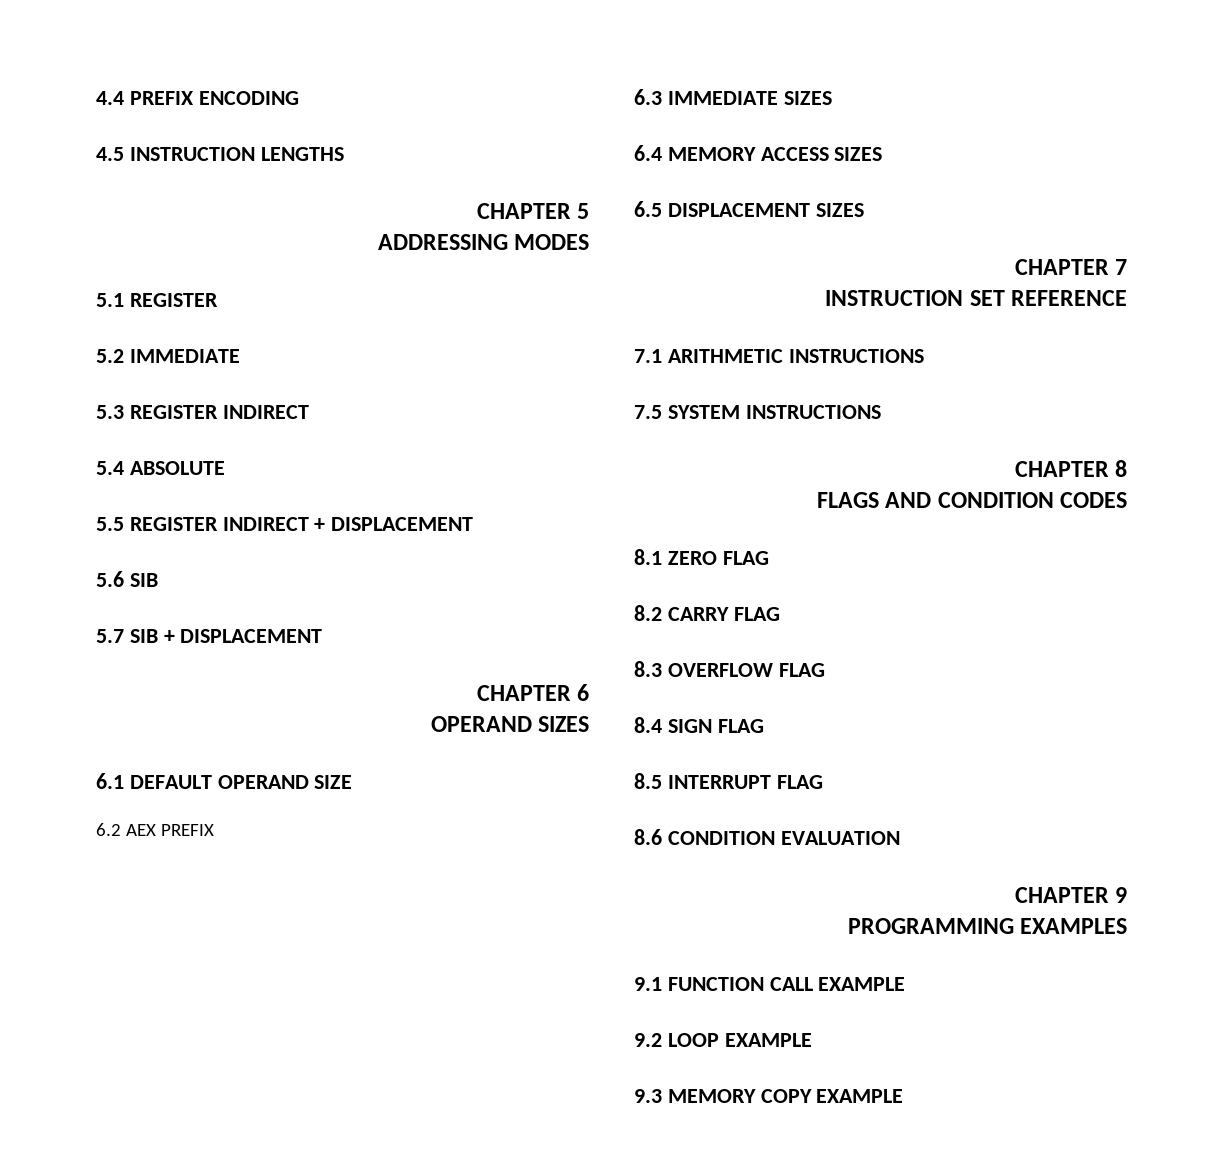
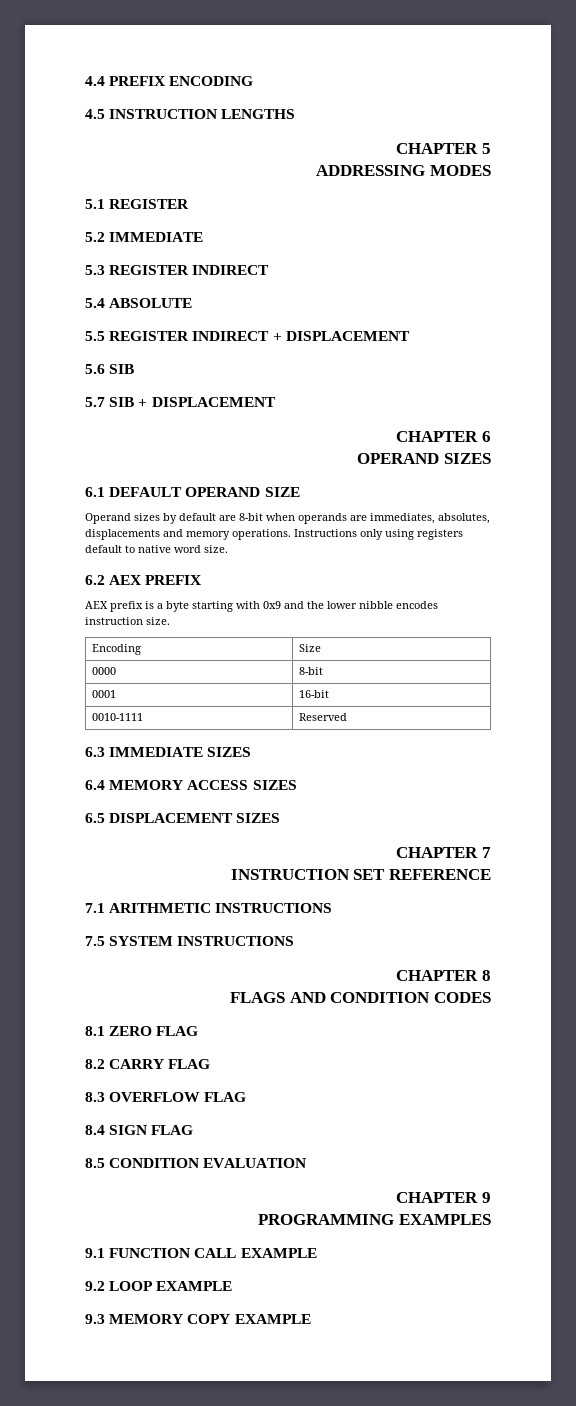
+ Operand sizes by default are 8-bit when operands are immediates, absolutes, displacements and memory operations. Instructions only using registers default to native word size.
  6.2 AEX PREFIX
+ AEX prefix is a byte starting with 0x9 and the lower nibble encodes instruction size.
+ Encoding | Size
+ 0000 | 8-bit
+ 0001 | 16-bit
+ 0010-1111 | Reserved
- 8.5 INTERRUPT FLAG
- 8.6 CONDITION EVALUATION
+ 8.5 CONDITION EVALUATION

